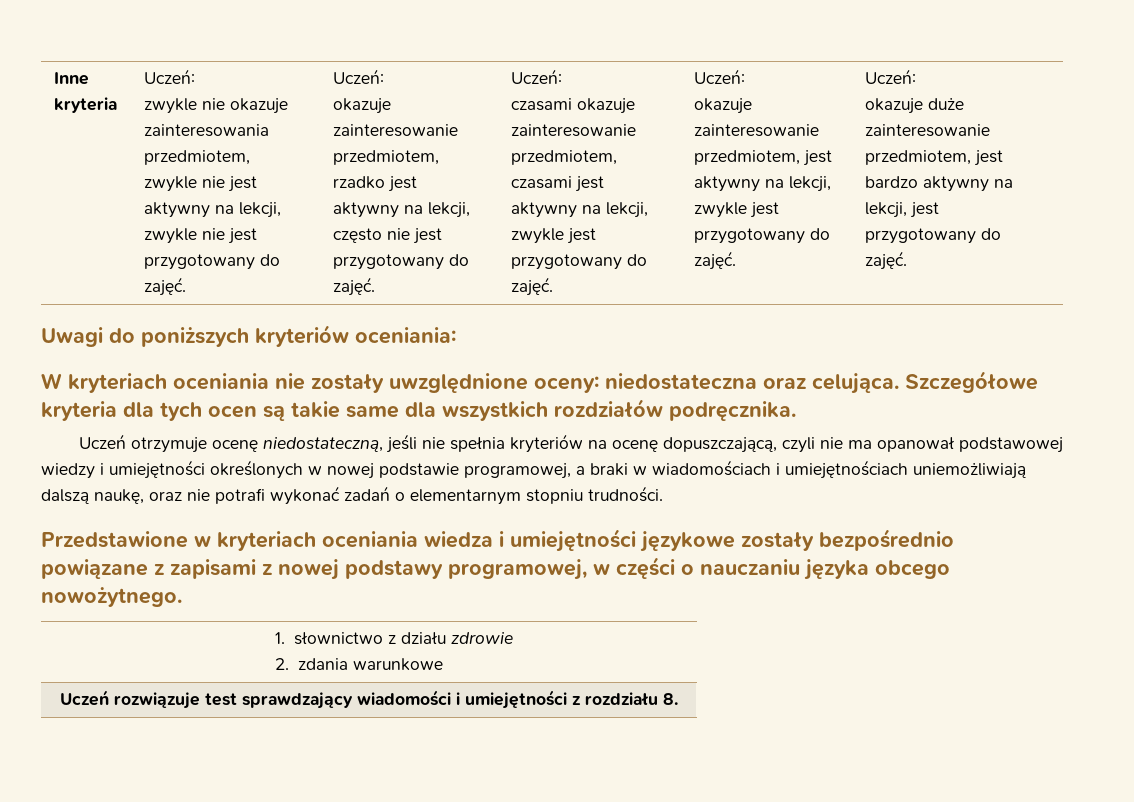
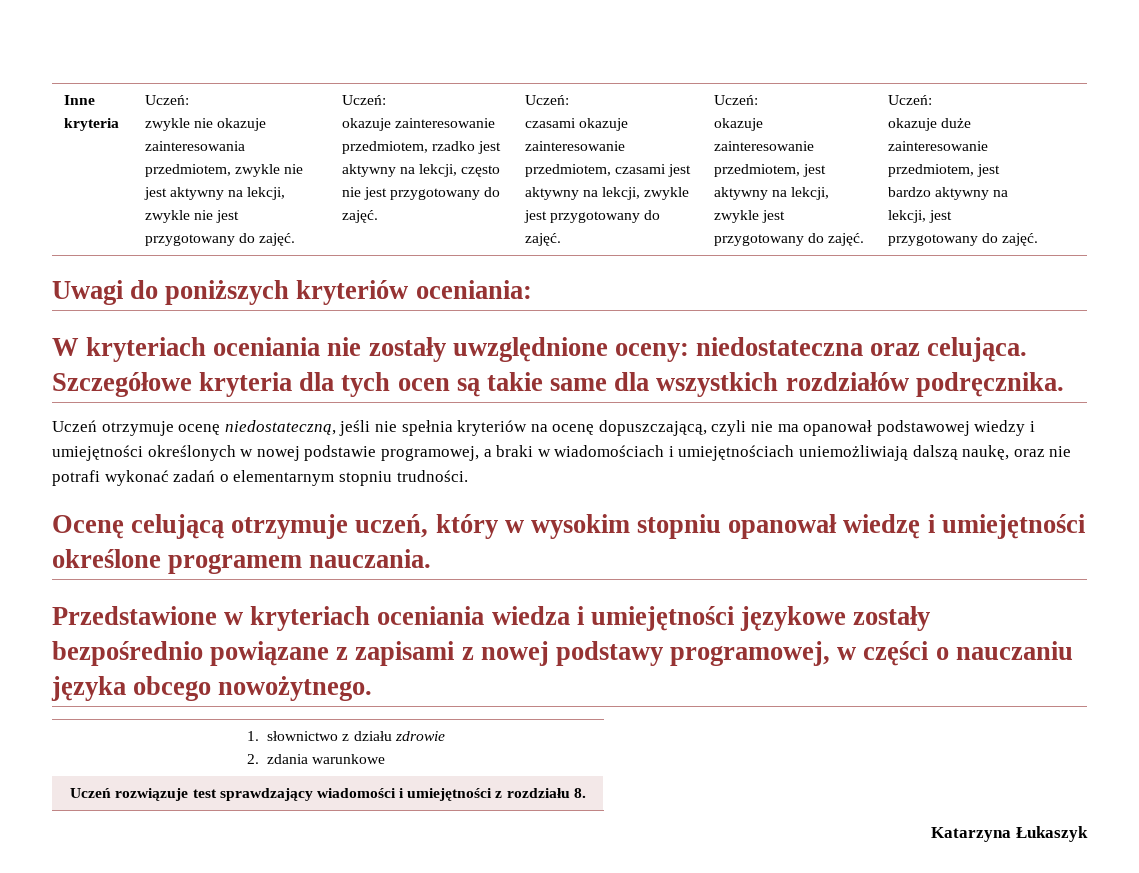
+ Ocenę celującą otrzymuje uczeń, który w wysokim stopniu opanował wiedzę i umiejętności określone programem nauczania.
+ Katarzyna Łukaszyk

